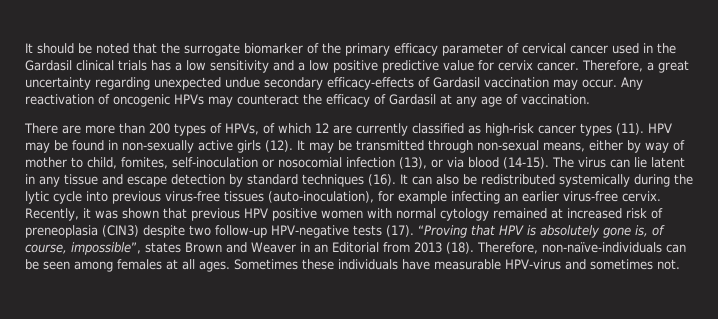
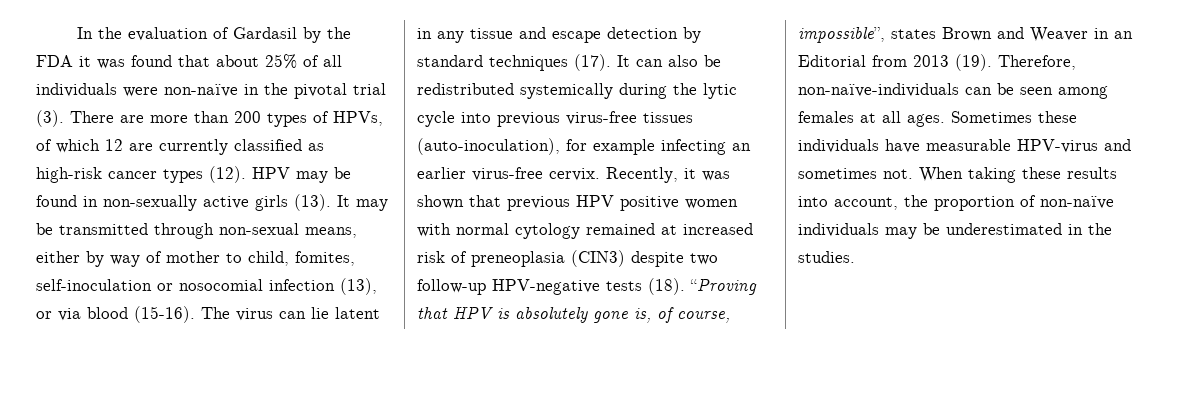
- It should be noted that the surrogate biomarker of the primary efficacy parameter of cervical cancer used in the Gardasil clinical trials has a low sensitivity and a low positive predictive value for cervix cancer. Therefore, a great uncertainty regarding unexpected undue secondary efficacy-effects of Gardasil vaccination may occur. Any reactivation of oncogenic HPVs may counteract the efficacy of Gardasil at any age of vaccination.
- There are more than 200 types of HPVs, of which 12 are currently classified as high-risk cancer types (11).
+ In the evaluation of Gardasil by the FDA it was found that about 25% of all individuals were non-naïve in the pivotal trial (3). There are more than 200 types of HPVs, of which 12 are currently classified as high-risk cancer types (12).
- HPV may be found in non-sexually active girls (12).
+ HPV may be found in non-sexually active girls (13).
- It may be transmitted through non-sexual means, either by way of mother to child, fomites, self-inoculation or nosocomial infection (13), or via blood (14-15).
+ It may be transmitted through non-sexual means, either by way of mother to child, fomites, self-inoculation or nosocomial infection (13), or via blood (15-16).
- The virus can lie latent in any tissue and escape detection by standard techniques (16).
+ The virus can lie latent in any tissue and escape detection by standard techniques (17).
- Recently, it was shown that previous HPV positive women with normal cytology remained at increased risk of preneoplasia (CIN3) despite two follow-up HPV-negative tests (17).
+ Recently, it was shown that previous HPV positive women with normal cytology remained at increased risk of preneoplasia (CIN3) despite two follow-up HPV-negative tests (18).
- “Proving that HPV is absolutely gone is, of course, impossible”, states Brown and Weaver in an Editorial from 2013 (18).
+ “Proving that HPV is absolutely gone is, of course, impossible”, states Brown and Weaver in an Editorial from 2013 (19).
+ When taking these results into account, the proportion of non-naïve individuals may be underestimated in the studies.

